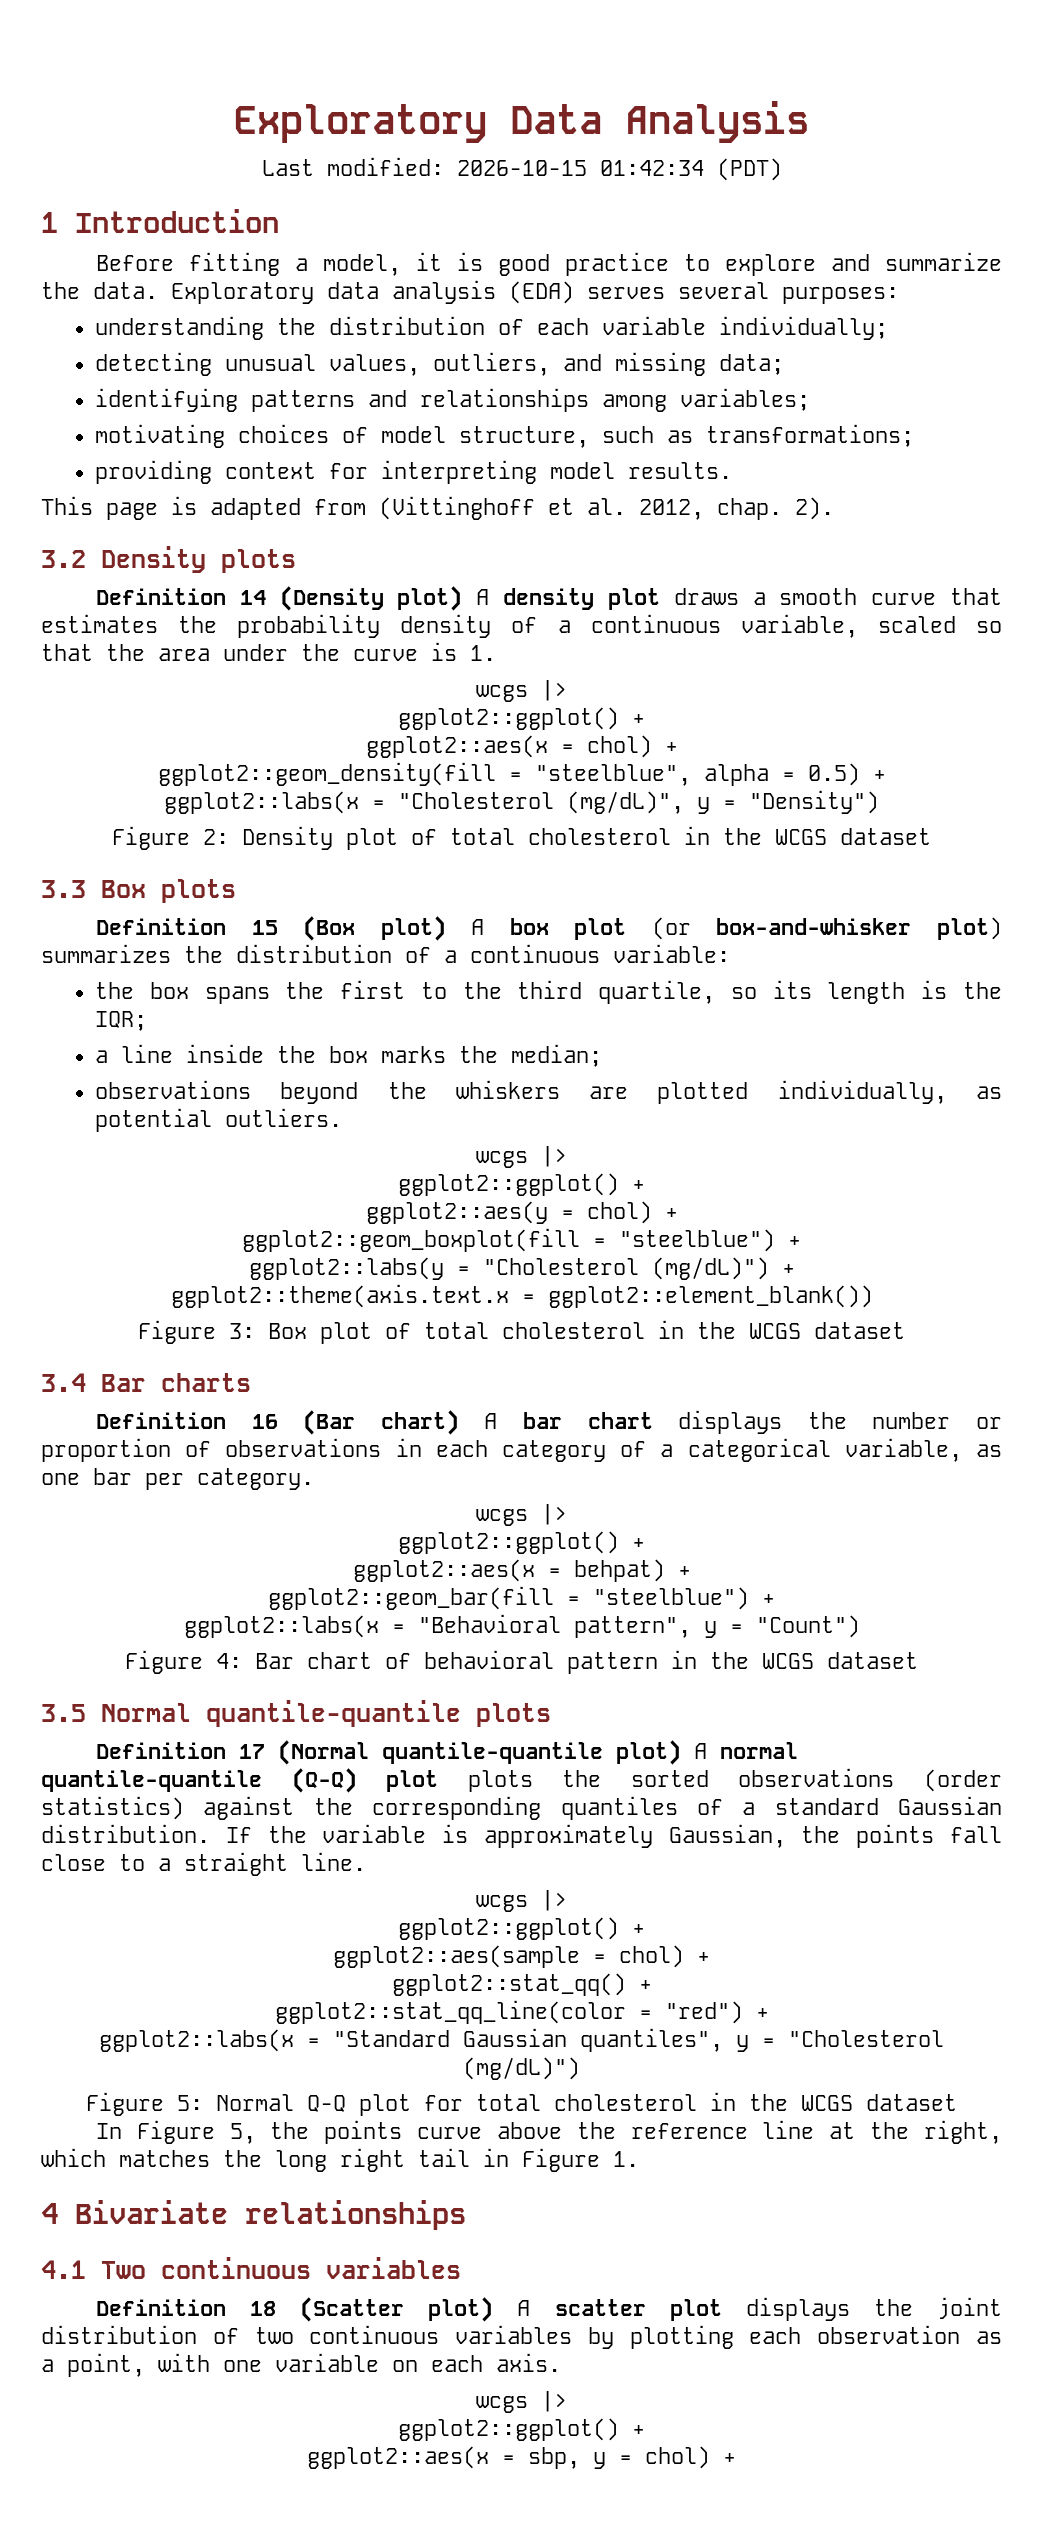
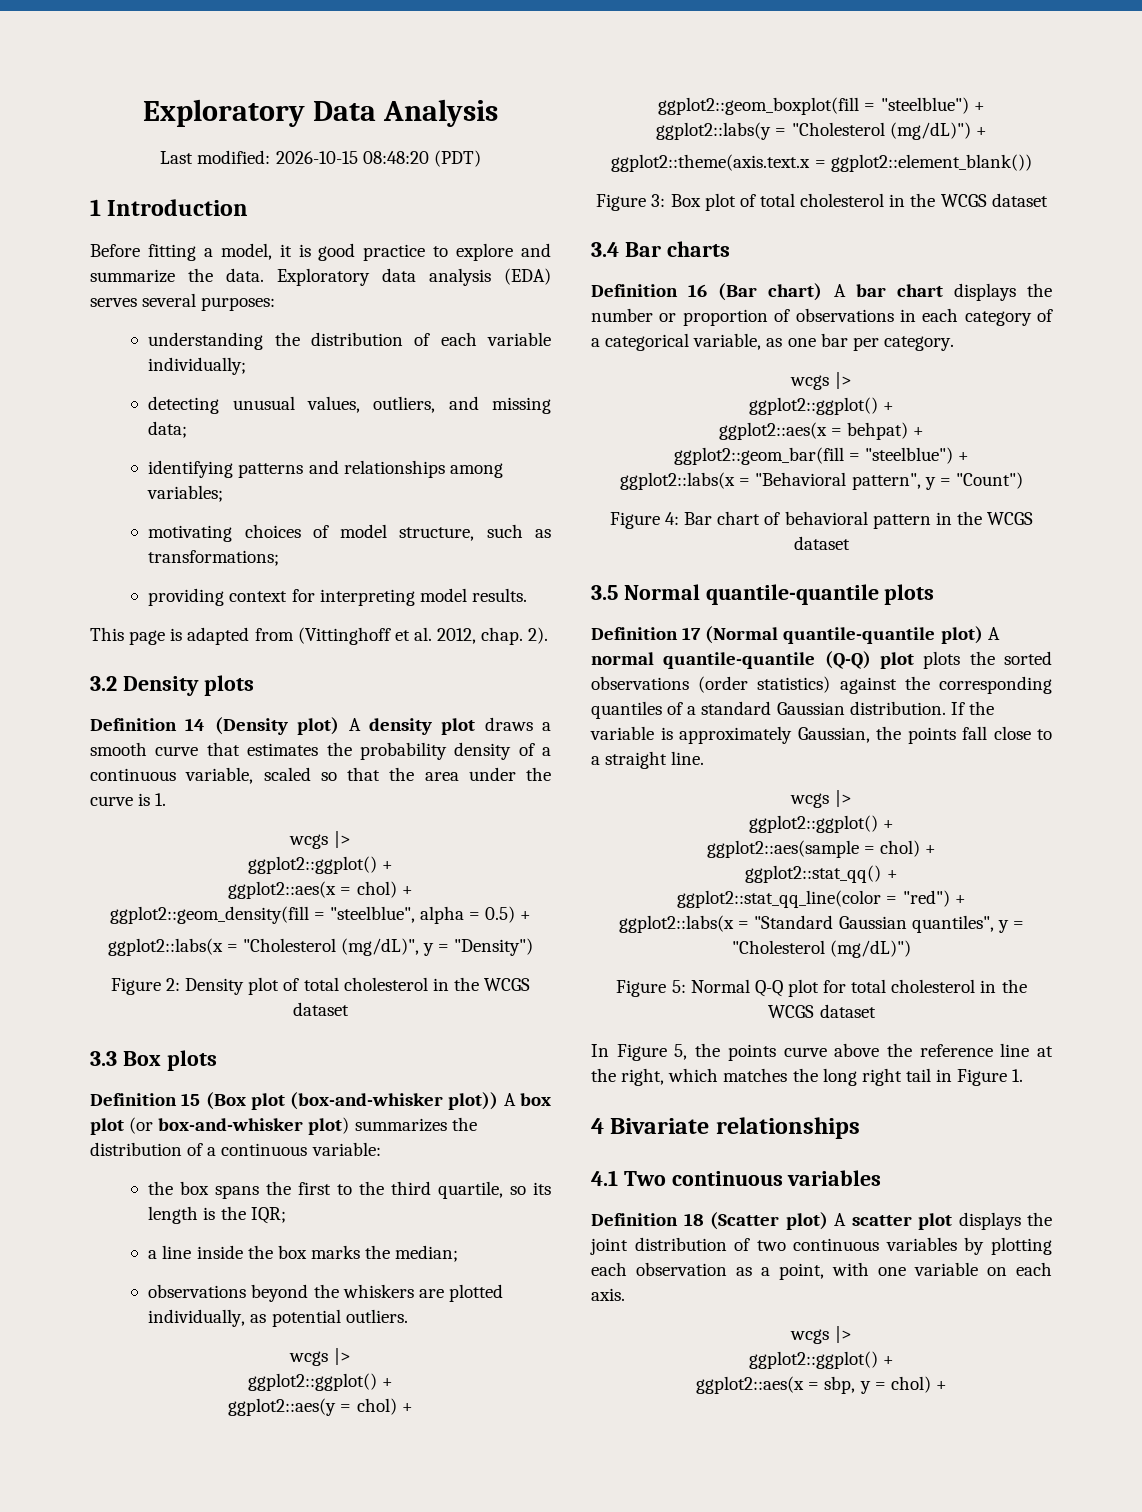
- Last modified: 2026-10-15 01:42:34 (PDT)
+ Last modified: 2026-10-15 08:48:20 (PDT)
- Definition 15 (Box plot) A box plot (or box-and-whisker plot) summarizes the distribution of a continuous variable:
+ Definition 15 (Box plot (box-and-whisker plot)) A box plot (or box-and-whisker plot) summarizes the distribution of a continuous variable:

